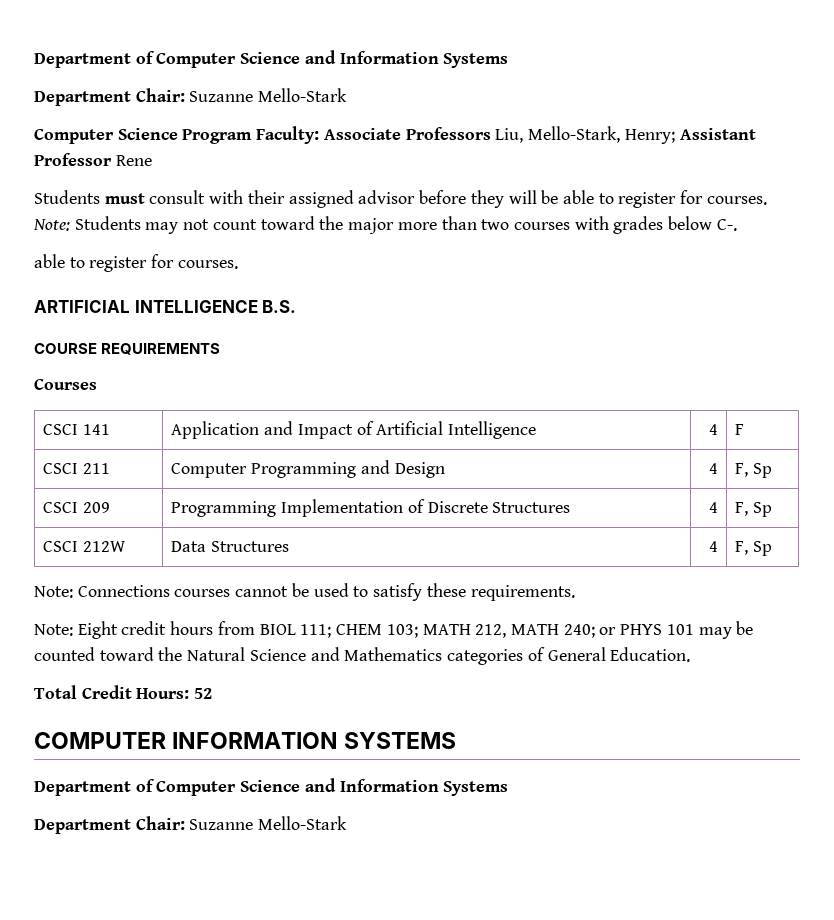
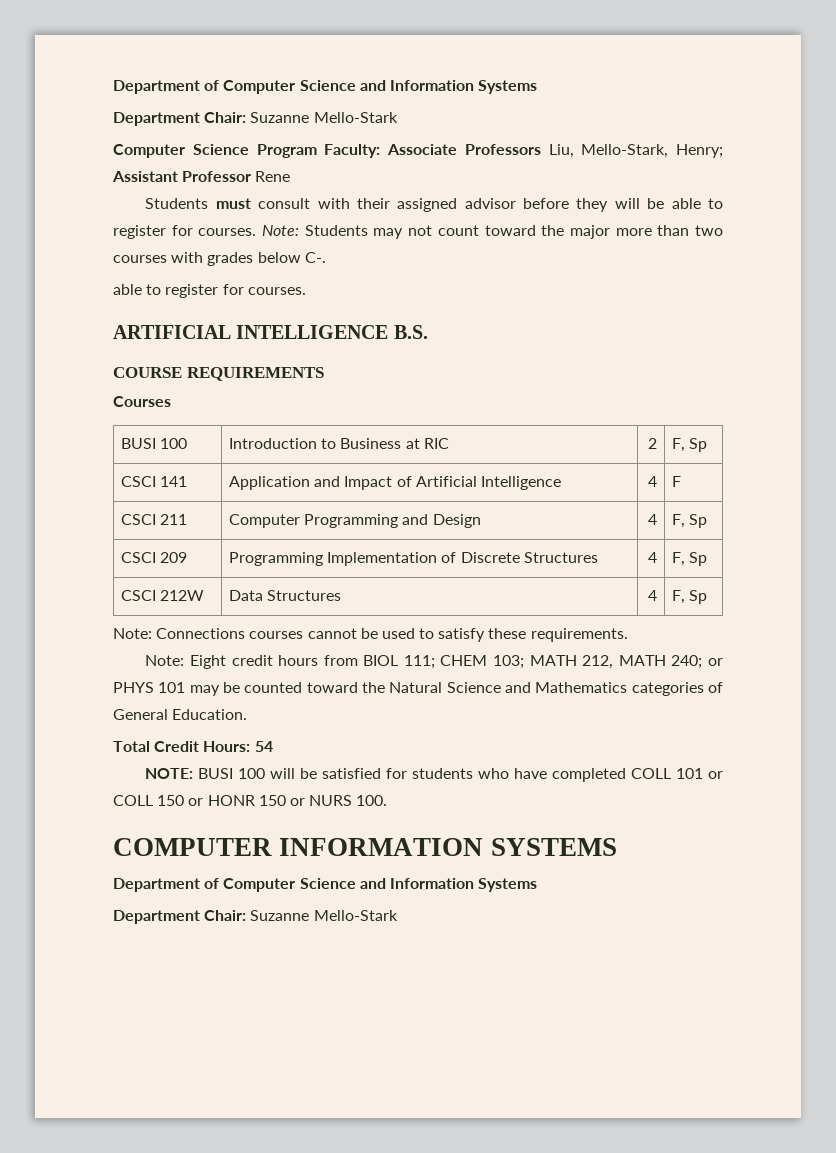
+ BUSI 100 | Introduction to Business at RIC | 2 | F, Sp
- Total Credit Hours: 52
+ Total Credit Hours: 54
+ NOTE: BUSI 100 will be satisfied for students who have completed COLL 101 or COLL 150 or HONR 150 or NURS 100.

